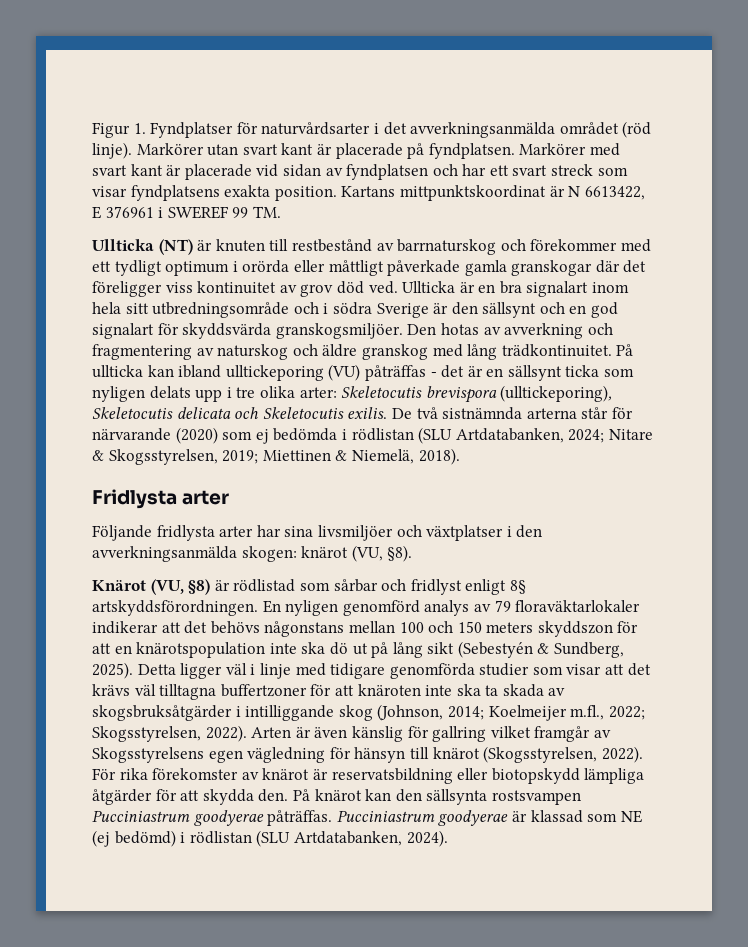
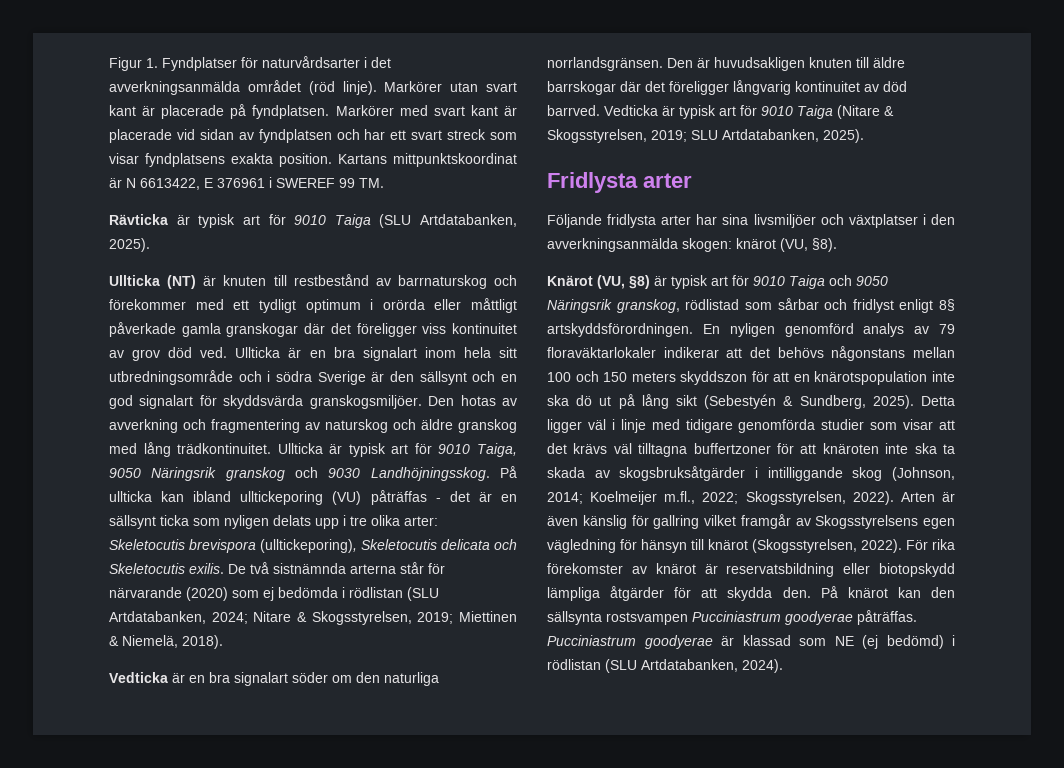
+ Rävticka är typisk art för 9010 Taiga (SLU Artdatabanken, 2025).
+ Ullticka är typisk art för 9010 Taiga, 9050 Näringsrik granskog och 9030 Landhöjningsskog.
+ Vedticka är en bra signalart söder om den naturliga norrlandsgränsen. Den är huvudsakligen knuten till äldre barrskogar där det föreligger långvarig kontinuitet av död barrved. Vedticka är typisk art för 9010 Taiga (Nitare & Skogsstyrelsen, 2019; SLU Artdatabanken, 2025).
- Knärot (VU, §8) är rödlistad som sårbar och fridlyst enligt 8§ artskyddsförordningen.
+ Knärot (VU, §8) är typisk art för 9010 Taiga och 9050 Näringsrik granskog, rödlistad som sårbar och fridlyst enligt 8§ artskyddsförordningen.

